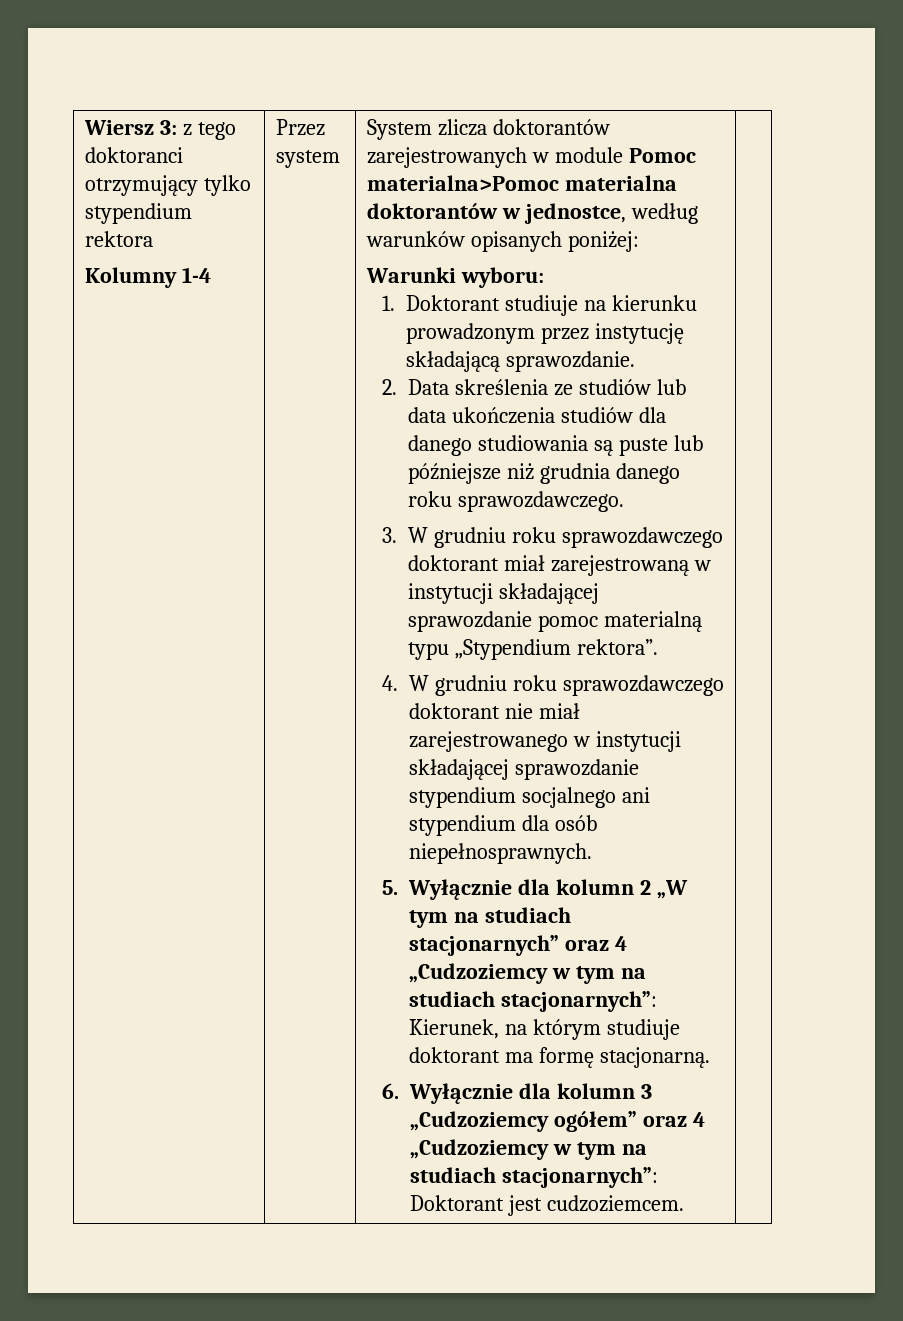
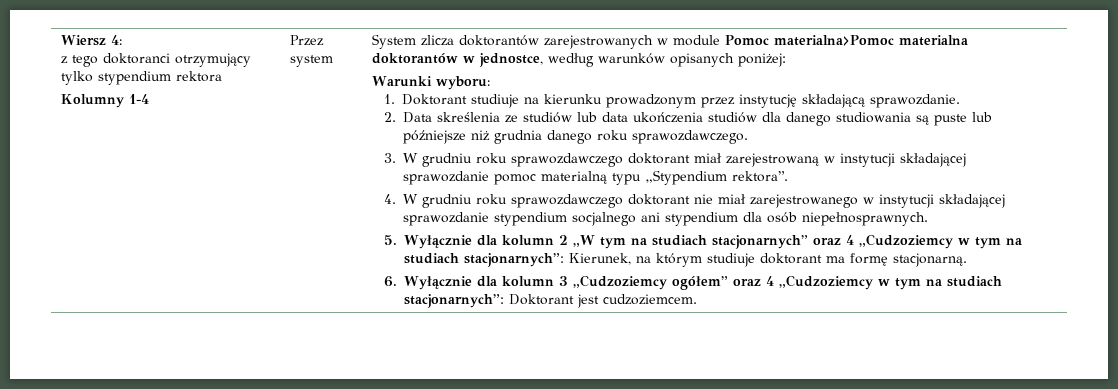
- Wiersz 3: z tego doktoranci otrzymujący tylko stypendium rektora
+ Wiersz 4:
+ z tego doktoranci otrzymujący tylko stypendium rektora

